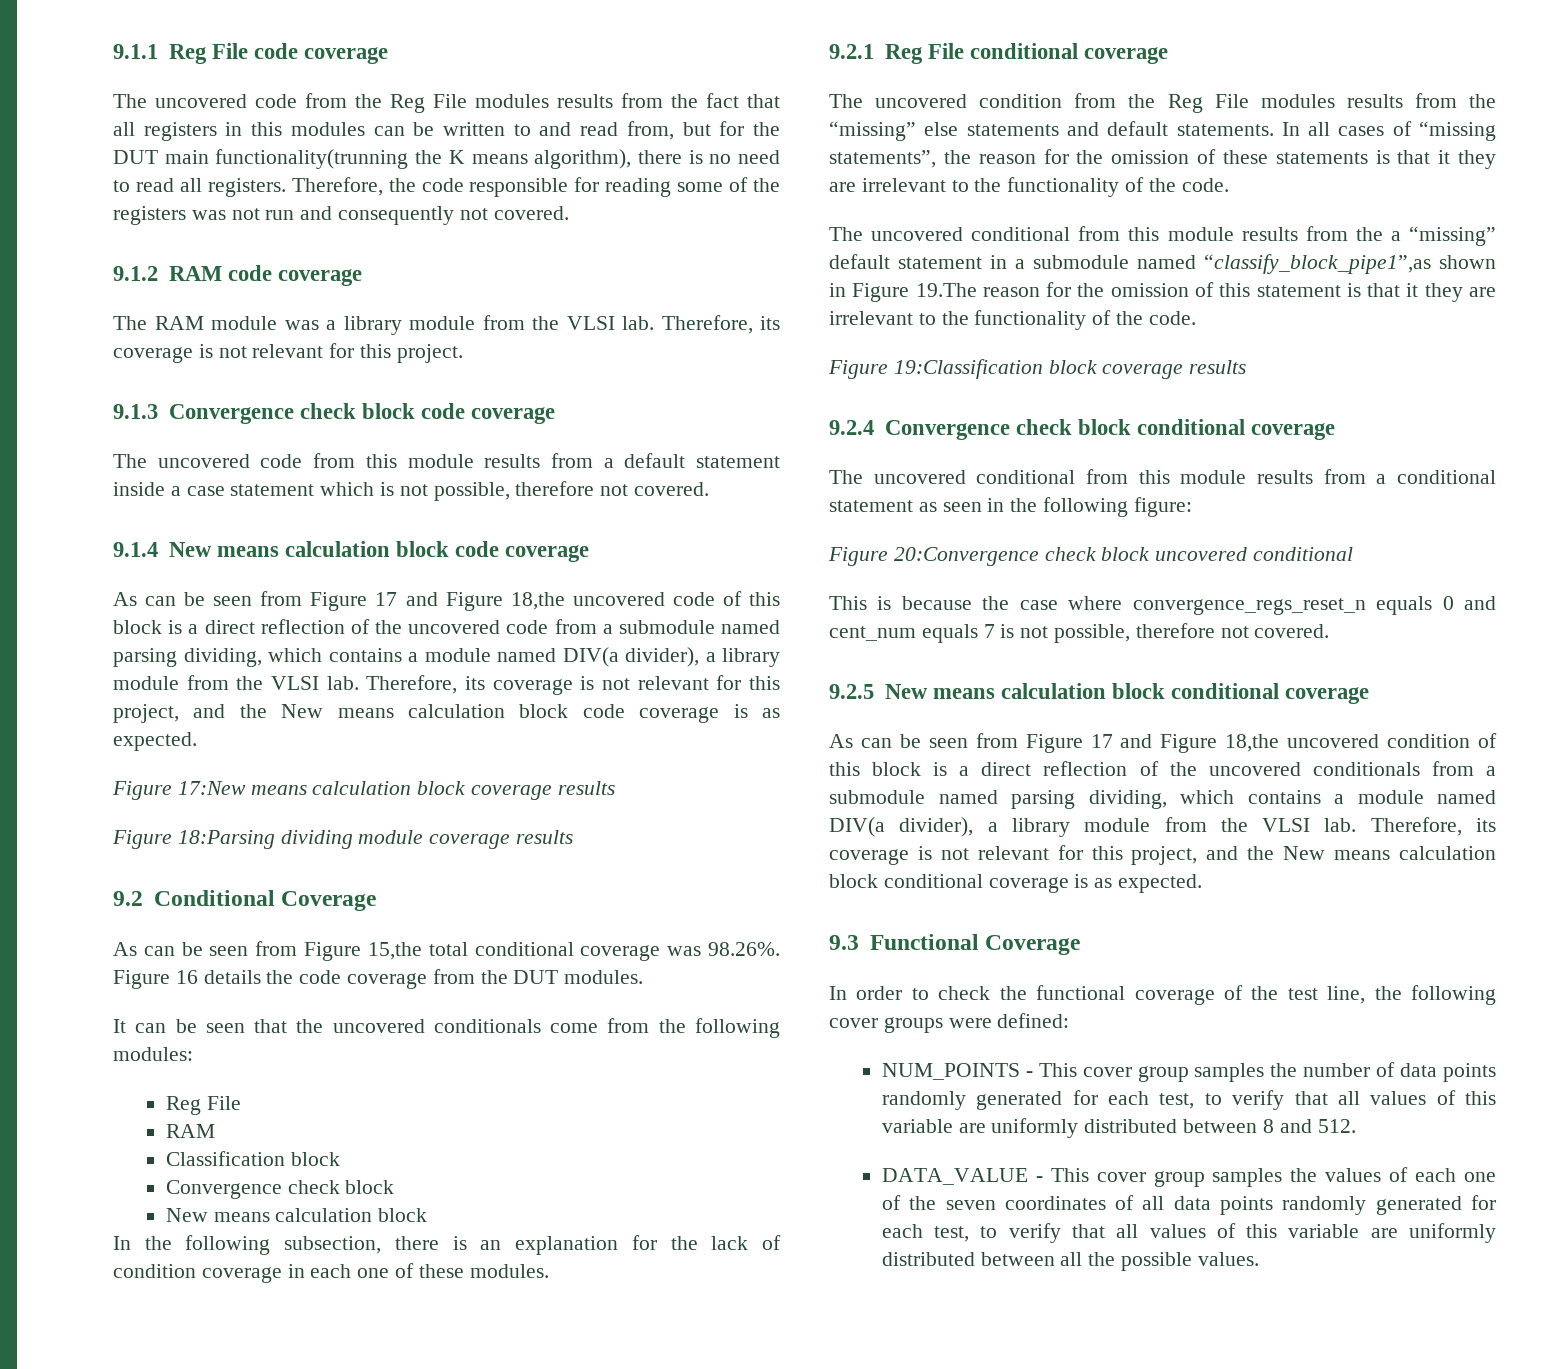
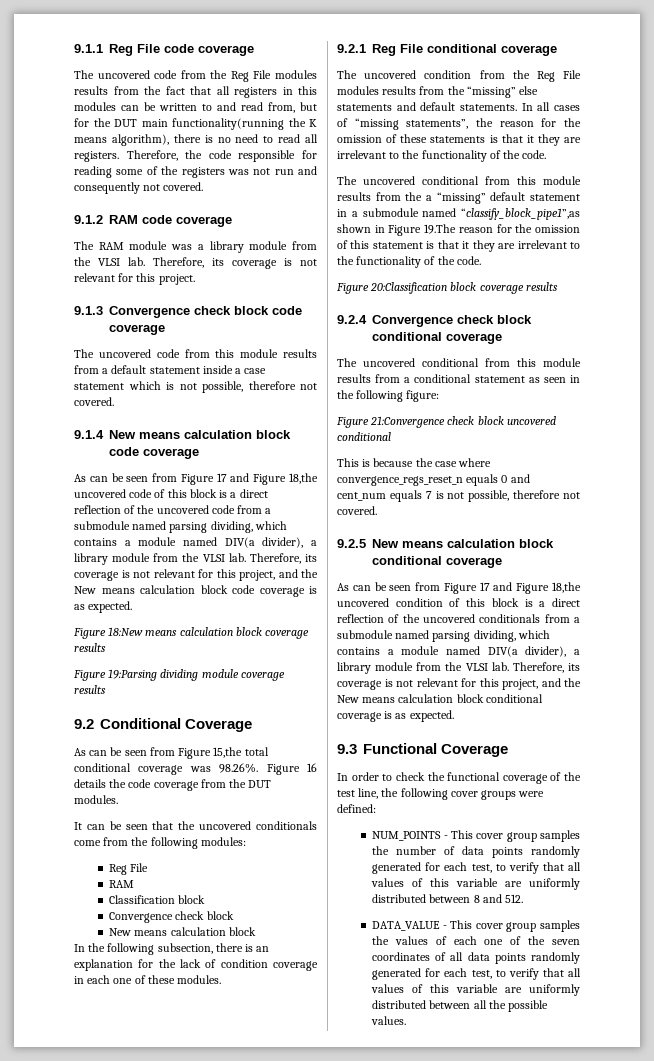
- The uncovered code from the Reg File modules results from the fact that all registers in this modules can be written to and read from, but for the DUT main functionality(trunning the K means algorithm), there is no need to read all registers.
+ The uncovered code from the Reg File modules results from the fact that all registers in this modules can be written to and read from, but for the DUT main functionality(running the K means algorithm), there is no need to read all registers.
- Figure 17:New means calculation block coverage results
+ Figure 18:New means calculation block coverage results
- Figure 18:Parsing dividing module coverage results
+ Figure 19:Parsing dividing module coverage results
- Figure 19:Classification block coverage results
+ Figure 20:Classification block coverage results
- Figure 20:Convergence check block uncovered conditional
+ Figure 21:Convergence check block uncovered conditional

